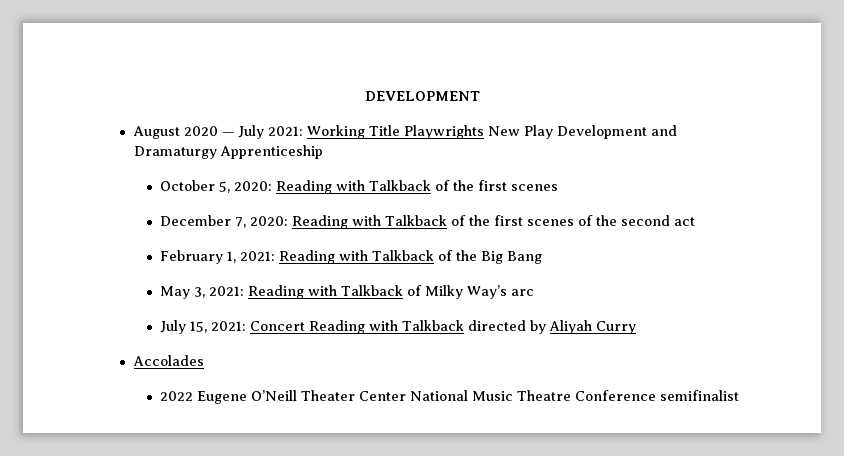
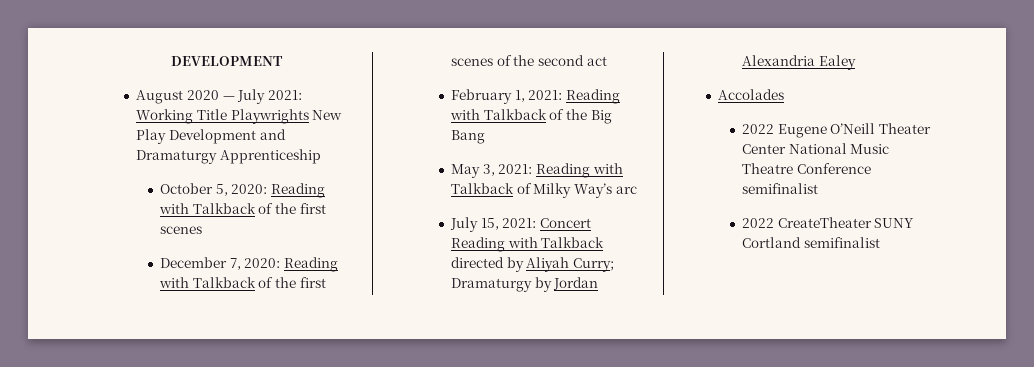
- July 15, 2021: Concert Reading with Talkback directed by Aliyah Curry
+ July 15, 2021: Concert Reading with Talkback directed by Aliyah Curry; Dramaturgy by Jordan Alexandria Ealey
+ 2022 CreateTheater SUNY Cortland semifinalist

